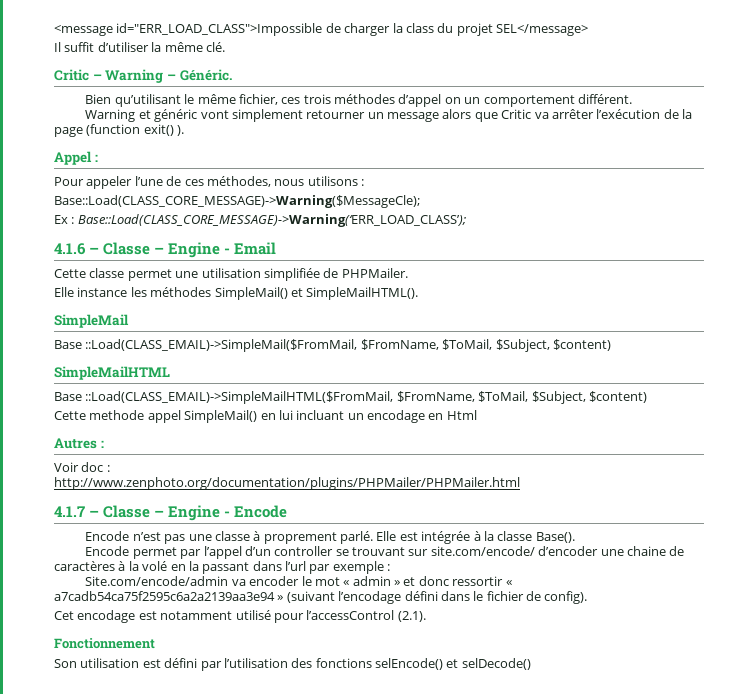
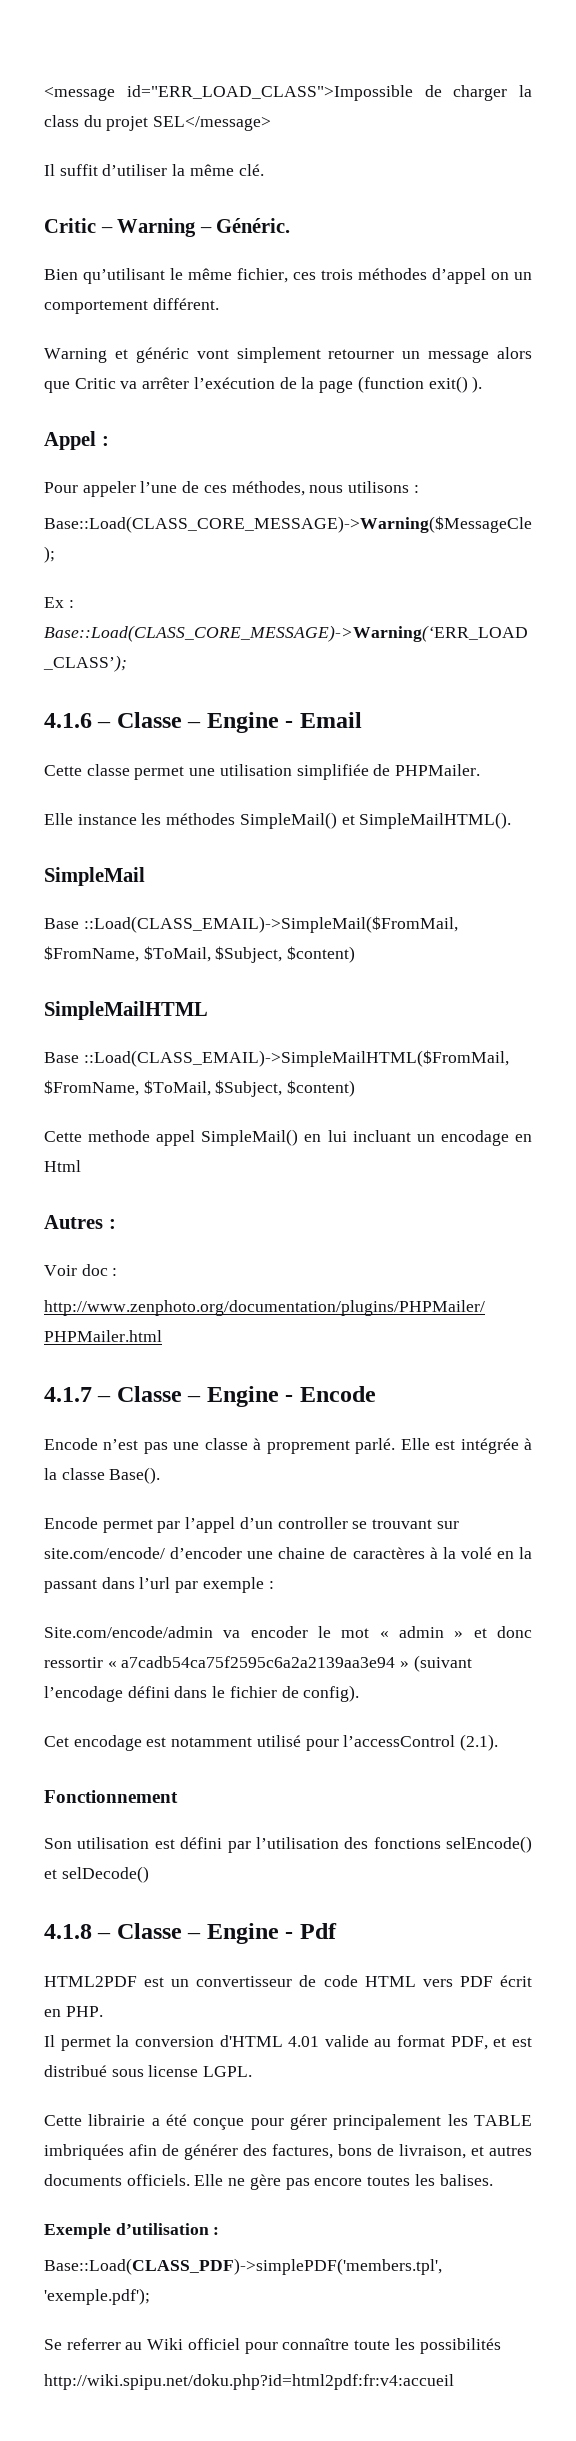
+ 4.1.8 – Classe – Engine - Pdf
+ HTML2PDF est un convertisseur de code HTML vers PDF écrit en PHP.
+ Il permet la conversion d'HTML 4.01 valide au format PDF, et est distribué sous license LGPL.
+ Cette librairie a été conçue pour gérer principalement les TABLE imbriquées afin de générer des factures, bons de livraison, et autres documents officiels. Elle ne gère pas encore toutes les balises.
+ Exemple d’utilisation :
+ Base::Load(CLASS_PDF)->simplePDF('members.tpl', 'exemple.pdf');
+ Se referrer au Wiki officiel pour connaître toute les possibilités
+ http://wiki.spipu.net/doku.php?id=html2pdf:fr:v4:accueil

